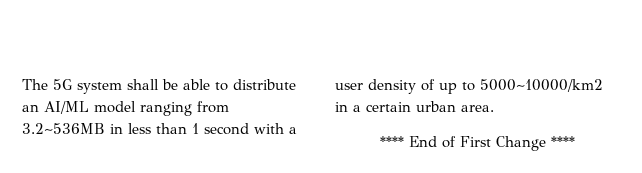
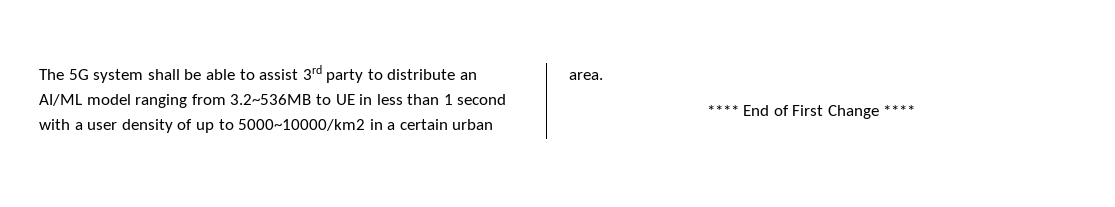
- The 5G system shall be able to distribute an AI/ML model ranging from 3.2~536MB in less than 1 second with a user density of up to 5000~10000/km2 in a certain urban area.
+ The 5G system shall be able to assist 3rd party to distribute an AI/ML model ranging from 3.2~536MB to UE in less than 1 second with a user density of up to 5000~10000/km2 in a certain urban area.

